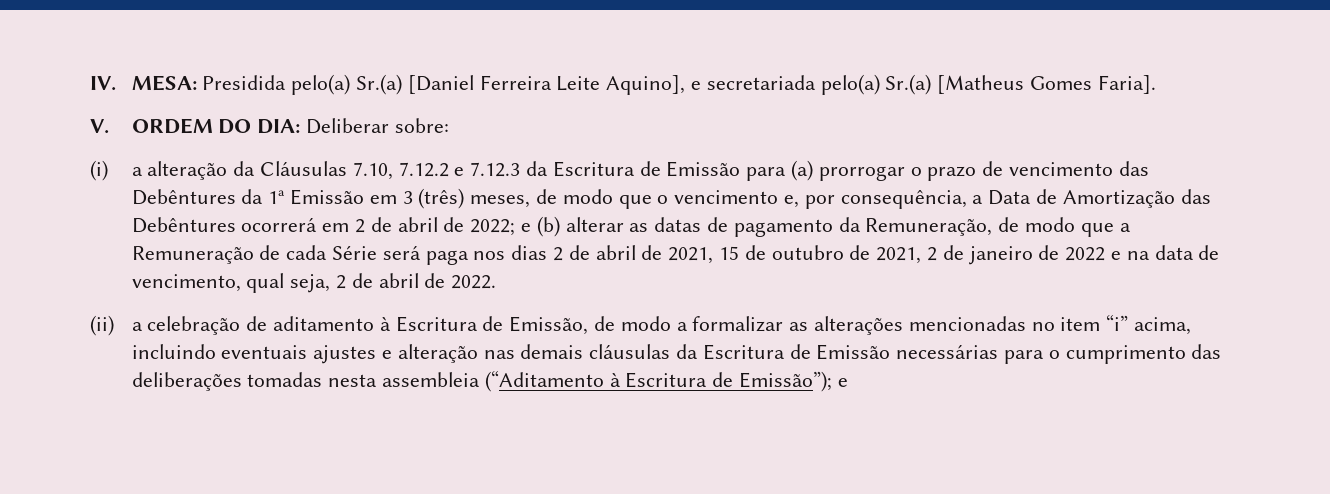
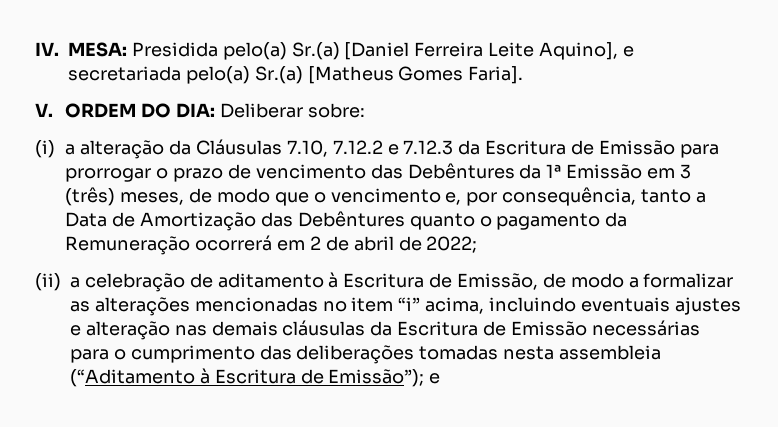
- (i) a alteração da Cláusulas 7.10, 7.12.2 e 7.12.3 da Escritura de Emissão para (a) prorrogar o prazo de vencimento das Debêntures da 1ª Emissão em 3 (três) meses, de modo que o vencimento e, por consequência, a Data de Amortização das Debêntures ocorrerá em 2 de abril de 2022; e (b) alterar as datas de pagamento da Remuneração, de modo que a Remuneração de cada Série será paga nos dias 2 de abril de 2021, 15 de outubro de 2021, 2 de janeiro de 2022 e na data de vencimento, qual seja, 2 de abril de 2022.
+ (i) a alteração da Cláusulas 7.10, 7.12.2 e 7.12.3 da Escritura de Emissão para prorrogar o prazo de vencimento das Debêntures da 1ª Emissão em 3 (três) meses, de modo que o vencimento e, por consequência, tanto a Data de Amortização das Debêntures quanto o pagamento da Remuneração ocorrerá em 2 de abril de 2022;

